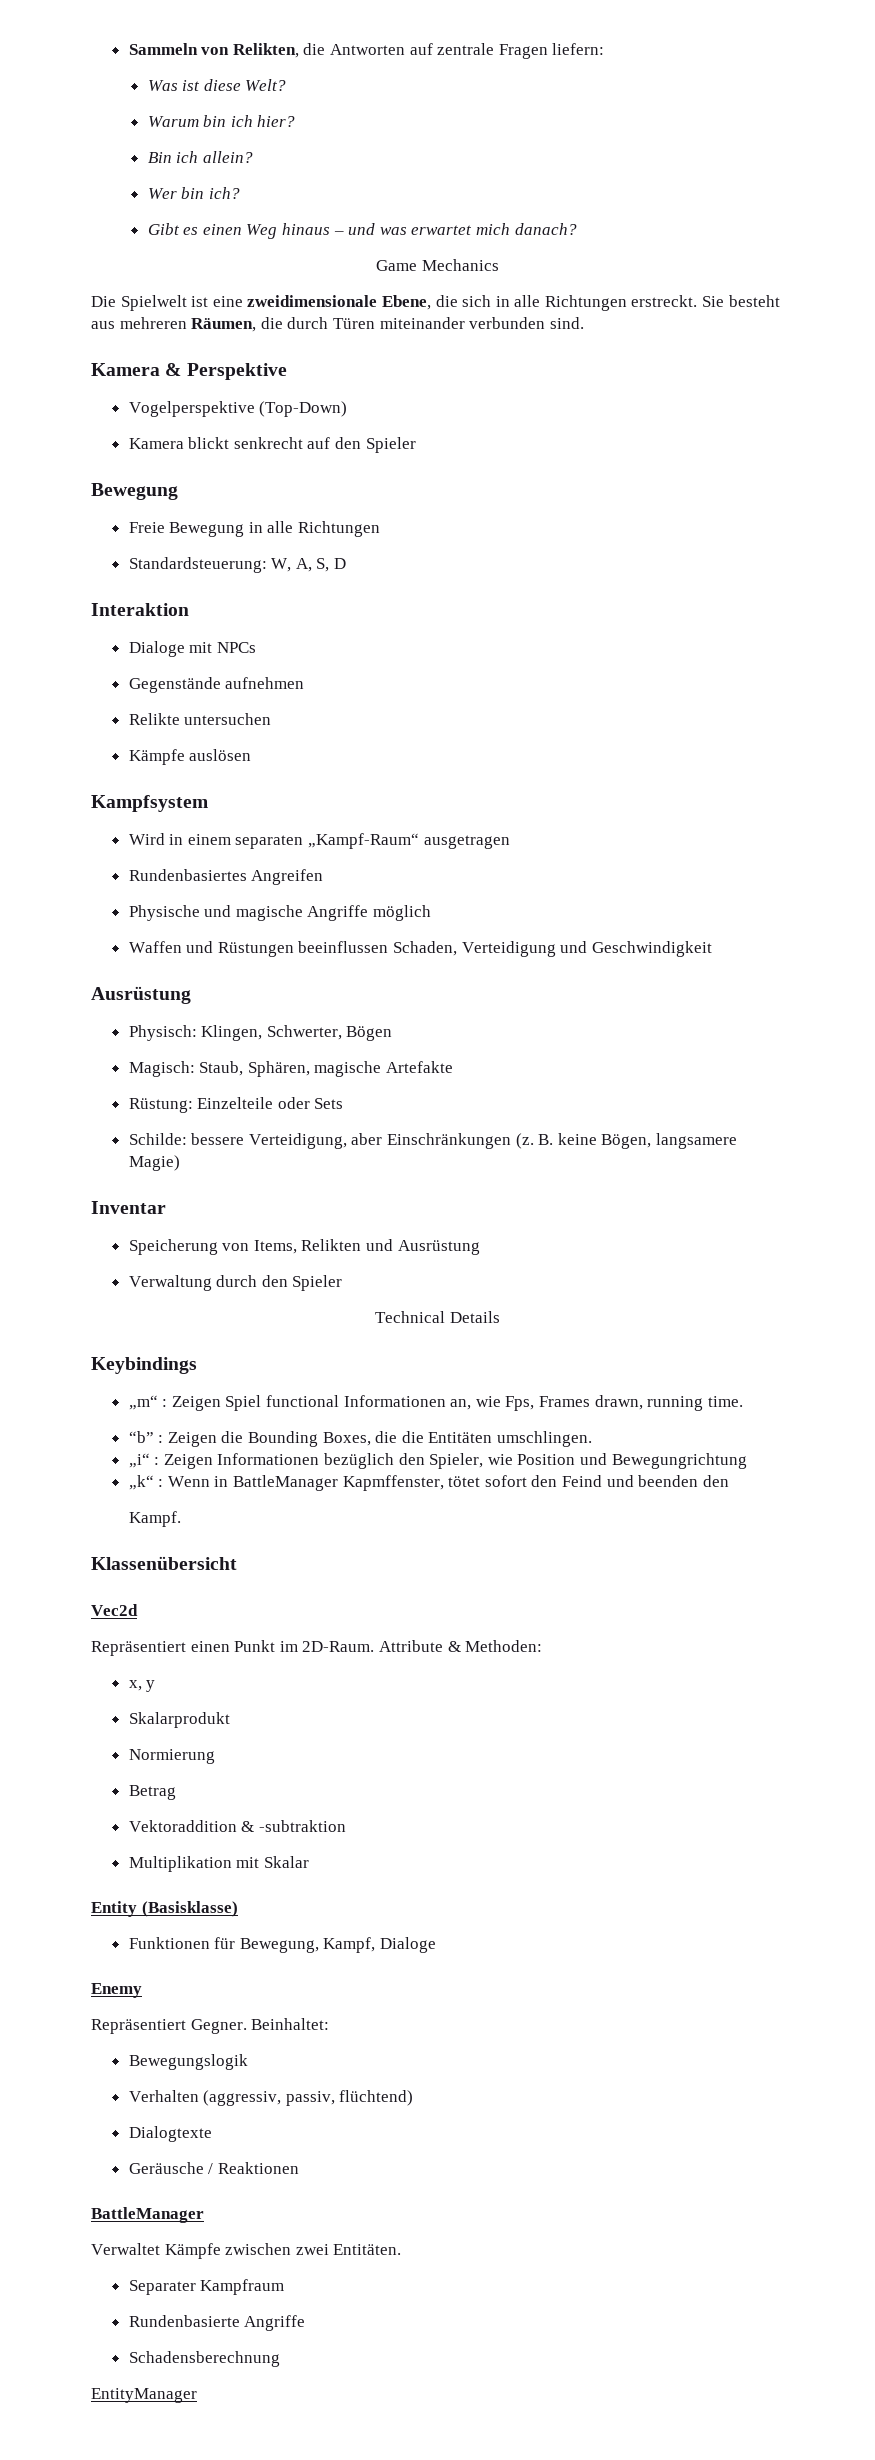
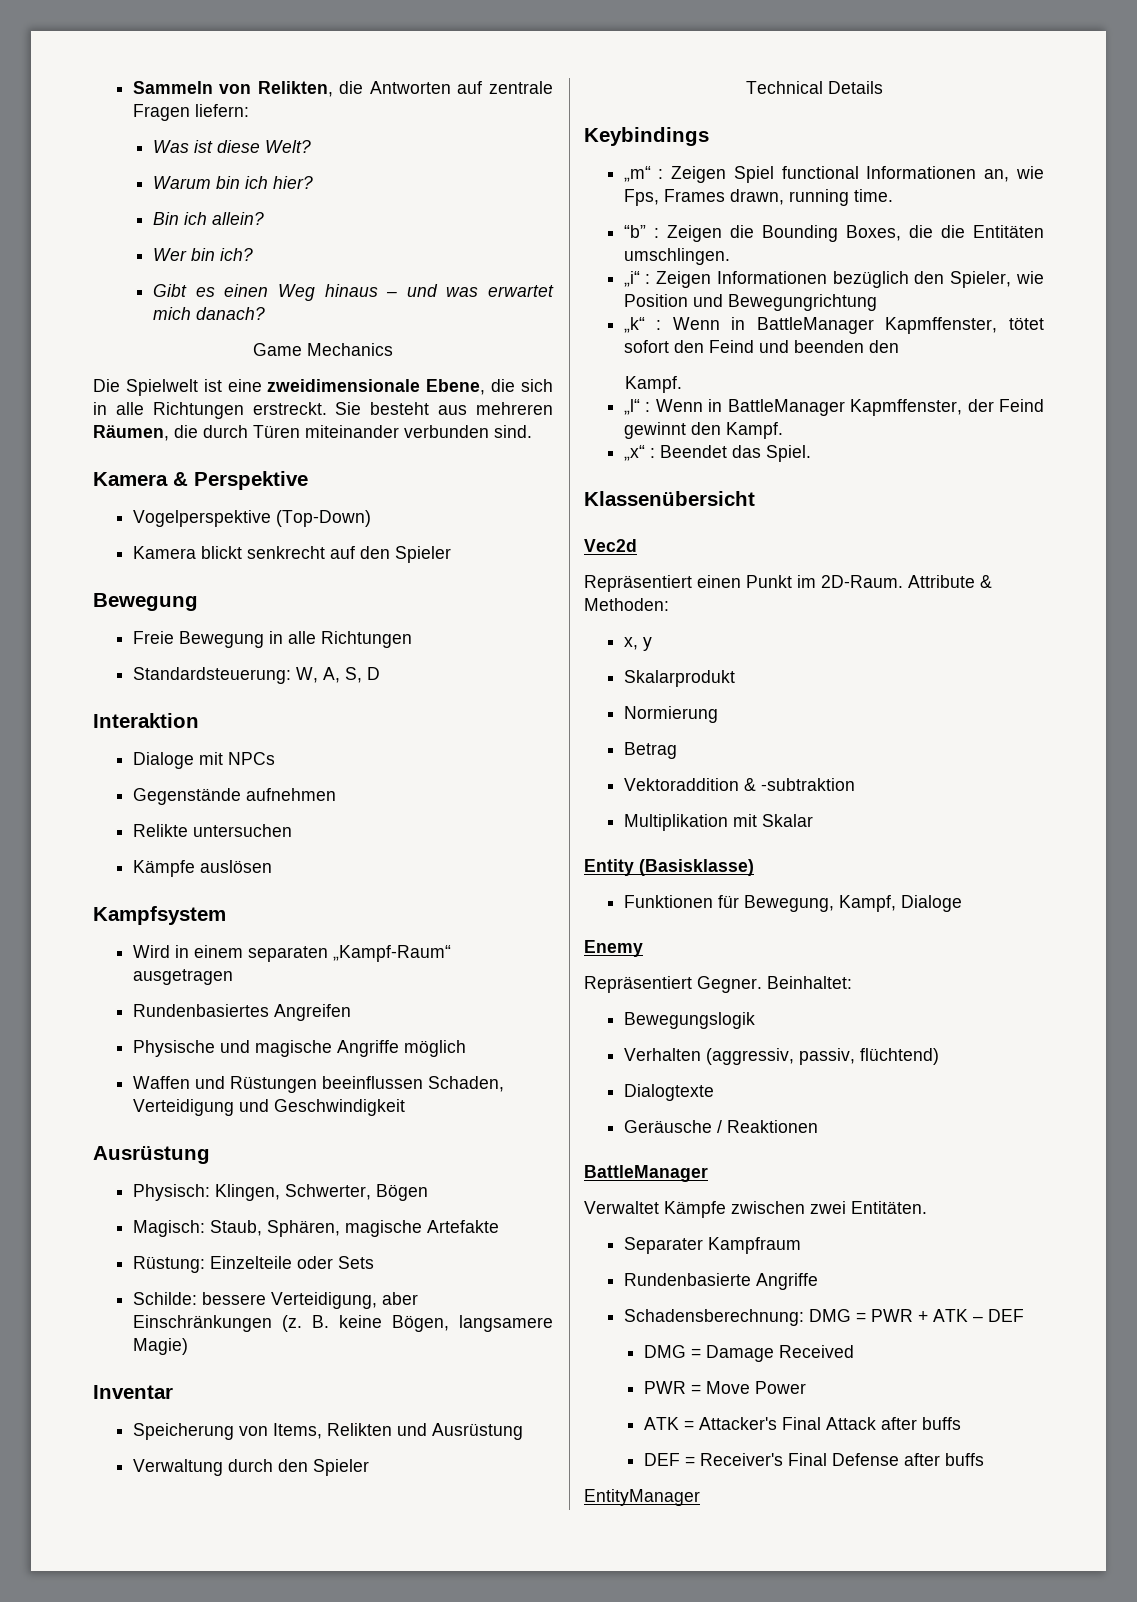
+ „l“ : Wenn in BattleManager Kapmffenster, der Feind gewinnt den Kampf.
+ „x“ : Beendet das Spiel.
- Schadensberechnung
+ Schadensberechnung: DMG = PWR + ATK – DEF
+ DMG = Damage Received
+ PWR = Move Power
+ ATK = Attacker's Final Attack after buffs
+ DEF = Receiver's Final Defense after buffs

